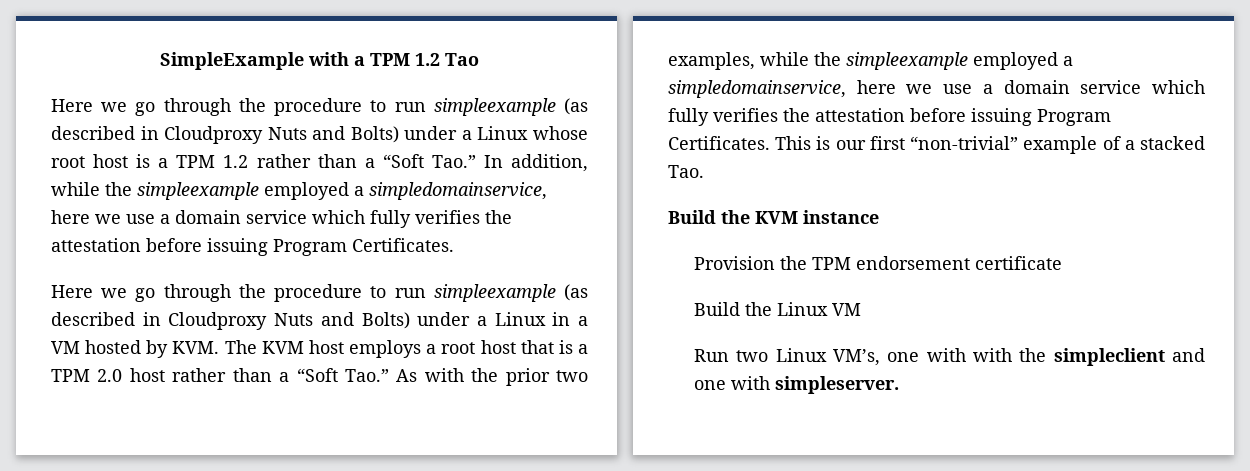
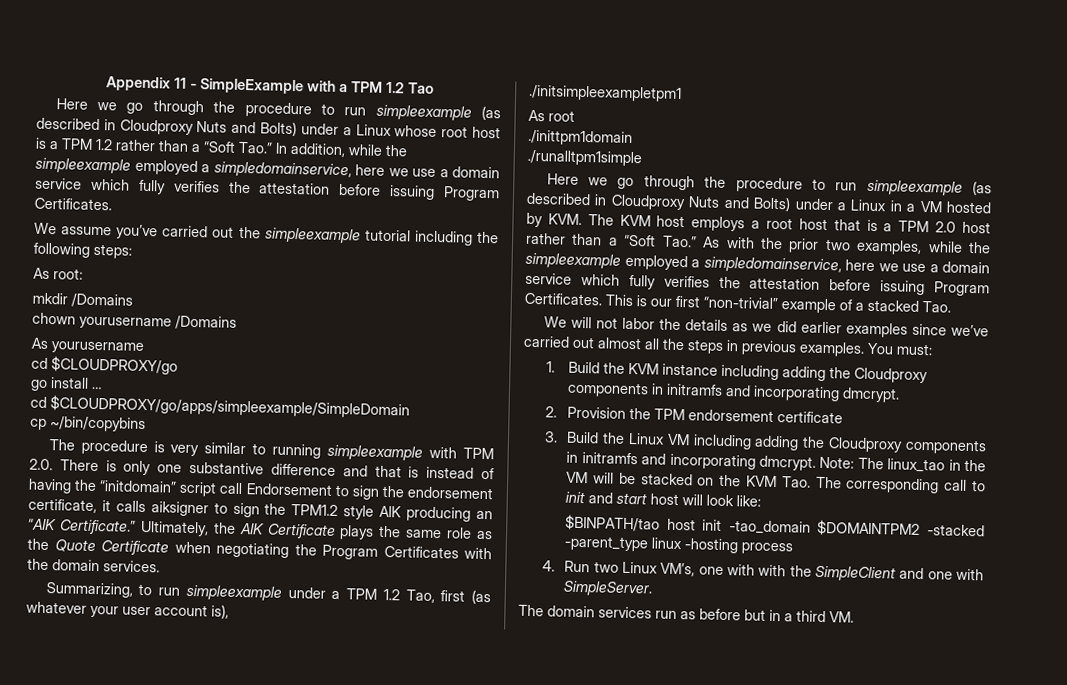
- SimpleExample with a TPM 1.2 Tao
+ Appendix 11 - SimpleExample with a TPM 1.2 Tao
+ We assume you’ve carried out the simpleexample tutorial including the following steps:
+ As root:
+ mkdir /Domains
+ chown yourusername /Domains
+ As yourusername
+ cd $CLOUDPROXY/go
+ go install …
+ cd $CLOUDPROXY/go/apps/simpleexample/SimpleDomain
+ cp ~/bin/copybins
+ The procedure is very similar to running simpleexample with TPM 2.0. There is only one substantive difference and that is instead of having the “initdomain” script call Endorsement to sign the endorsement certificate, it calls aiksigner to sign the TPM1.2 style AIK producing an “AIK Certificate.” Ultimately, the AIK Certificate plays the same role as the Quote Certificate when negotiating the Program Certificates with the domain services.
+ Summarizing, to run simpleexample under a TPM 1.2 Tao, first (as whatever your user account is),
+ ./initsimpleexampletpm1
+ As root
+ ./inittpm1domain
+ ./runalltpm1simple
- Build the KVM instance
- Provision the TPM endorsement certificate
+ We will not labor the details as we did earlier examples since we’ve carried out almost all the steps in previous examples. You must:
+ 1. Build the KVM instance including adding the Cloudproxy components in initramfs and incorporating dmcrypt.
+ 2. Provision the TPM endorsement certificate
- Build the Linux VM
- Run two Linux VM’s, one with with the simpleclient and one with simpleserver.
+ 3. Build the Linux VM including adding the Cloudproxy components in initramfs and incorporating dmcrypt. Note: The linux_tao in the VM will be stacked on the KVM Tao. The corresponding call to init and start host will look like:
+ $BINPATH/tao host init -tao_domain $DOMAINTPM2 -stacked -parent_type linux -hosting process
+ 4. Run two Linux VM’s, one with with the SimpleClient and one with SimpleServer.
+ The domain services run as before but in a third VM.

